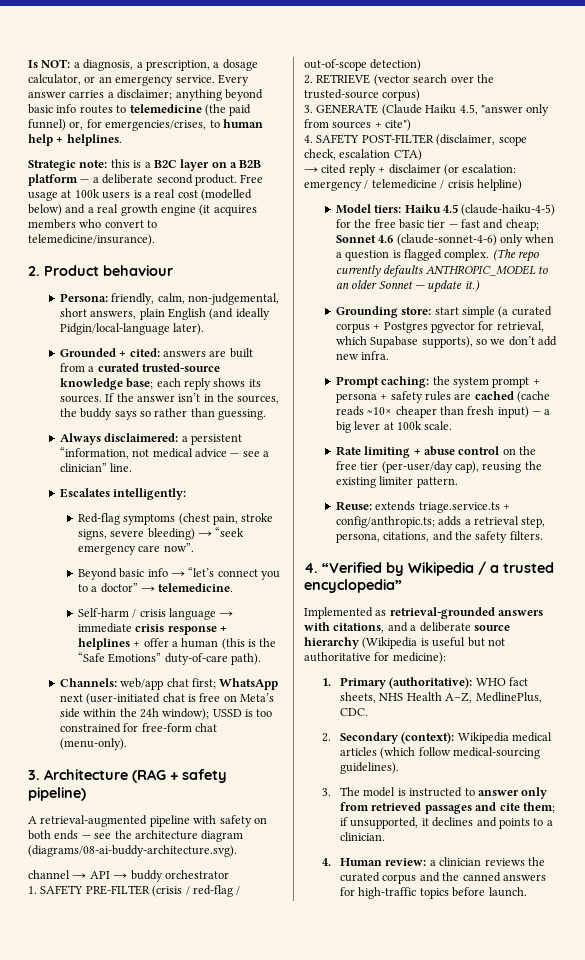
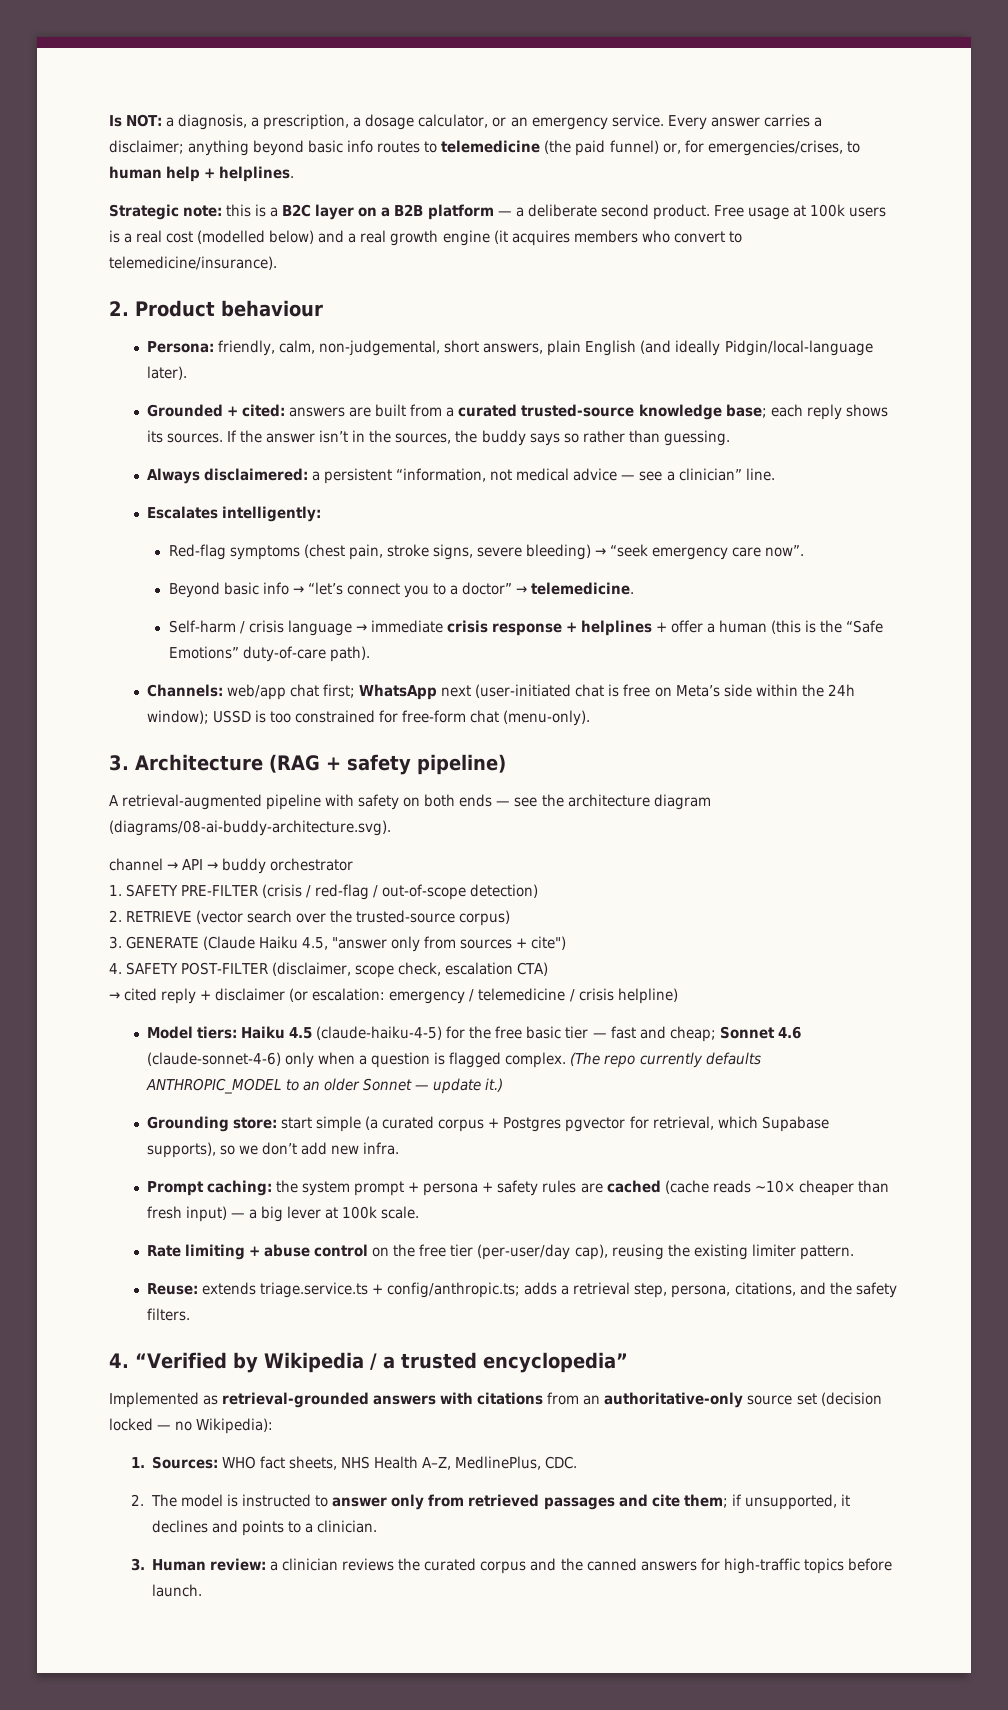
- Implemented as retrieval-grounded answers with citations, and a deliberate source hierarchy (Wikipedia is useful but not authoritative for medicine):
- 1. Primary (authoritative): WHO fact sheets, NHS Health A–Z, MedlinePlus, CDC.
+ Implemented as retrieval-grounded answers with citations from an authoritative-only source set (decision locked — no Wikipedia):
+ 1. Sources: WHO fact sheets, NHS Health A–Z, MedlinePlus, CDC.
- 2. Secondary (context): Wikipedia medical articles (which follow medical-sourcing guidelines).
- 3. The model is instructed to answer only from retrieved passages and cite them; if unsupported, it declines and points to a clinician.
+ 2. The model is instructed to answer only from retrieved passages and cite them; if unsupported, it declines and points to a clinician.
- 4. Human review: a clinician reviews the curated corpus and the canned answers for high-traffic topics before launch.
+ 3. Human review: a clinician reviews the curated corpus and the canned answers for high-traffic topics before launch.

